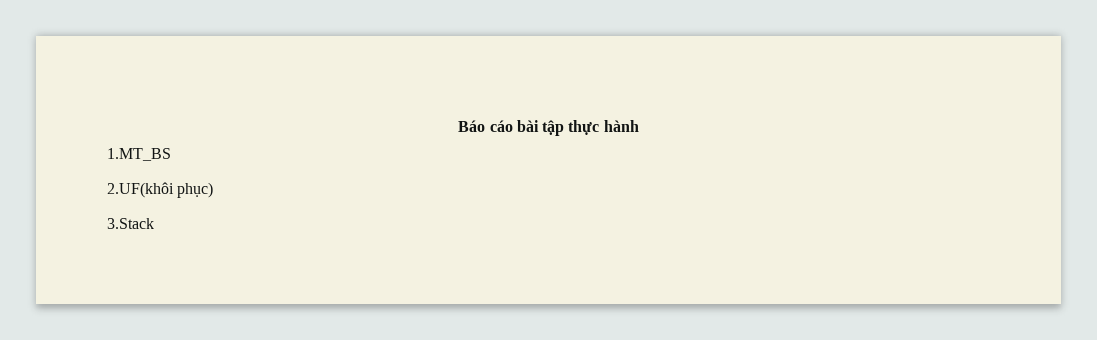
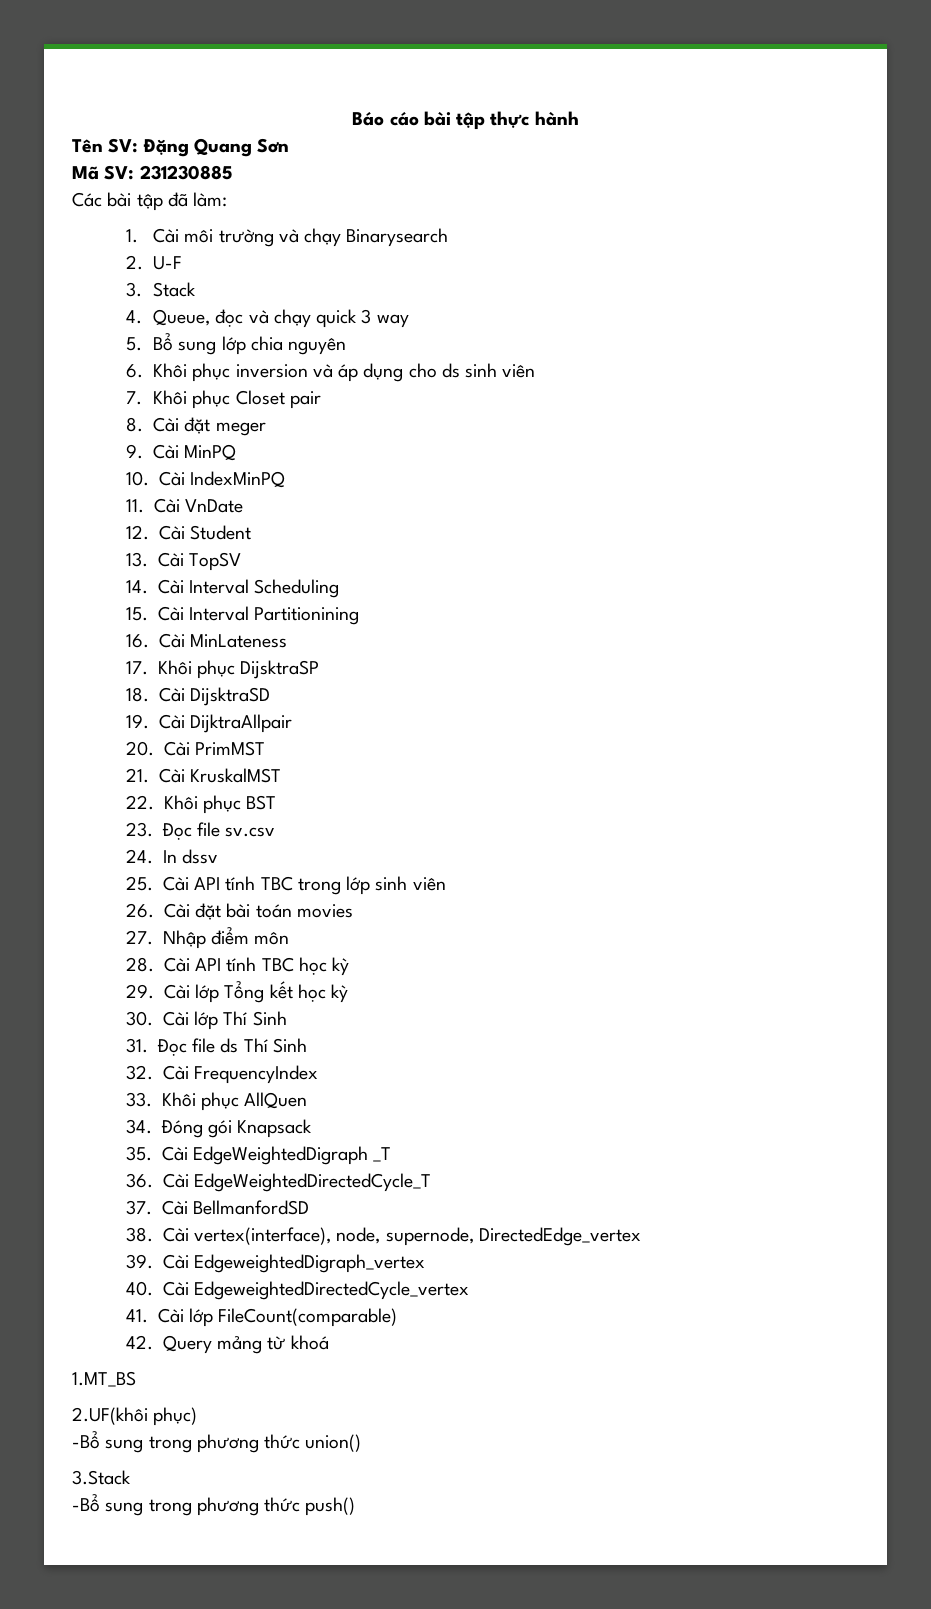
+ Tên SV: Đặng Quang Sơn
+ Mã SV: 231230885
+ Các bài tập đã làm:
+ 1. Cài môi trường và chạy Binarysearch
+ 2. U-F
+ 3. Stack
+ 4. Queue, đọc và chạy quick 3 way
+ 5. Bổ sung lớp chia nguyên
+ 6. Khôi phục inversion và áp dụng cho ds sinh viên
+ 7. Khôi phục Closet pair
+ 8. Cài đặt meger
+ 9. Cài MinPQ
+ 10. Cài IndexMinPQ
+ 11. Cài VnDate
+ 12. Cài Student
+ 13. Cài TopSV
+ 14. Cài Interval Scheduling
+ 15. Cài Interval Partitionining
+ 16. Cài MinLateness
+ 17. Khôi phục DijsktraSP
+ 18. Cài DijsktraSD
+ 19. Cài DijktraAllpair
+ 20. Cài PrimMST
+ 21. Cài KruskalMST
+ 22. Khôi phục BST
+ 23. Đọc file sv.csv
+ 24. In dssv
+ 25. Cài API tính TBC trong lớp sinh viên
+ 26. Cài đặt bài toán movies
+ 27. Nhập điểm môn
+ 28. Cài API tính TBC học kỳ
+ 29. Cài lớp Tổng kết học kỳ
+ 30. Cài lớp Thí Sinh
+ 31. Đọc file ds Thí Sinh
+ 32. Cài FrequencyIndex
+ 33. Khôi phục AllQuen
+ 34. Đóng gói Knapsack
+ 35. Cài EdgeWeightedDigraph _T
+ 36. Cài EdgeWeightedDirectedCycle_T
+ 37. Cài BellmanfordSD
+ 38. Cài vertex(interface), node, supernode, DirectedEdge_vertex
+ 39. Cài EdgeweightedDigraph_vertex
+ 40. Cài EdgeweightedDirectedCycle_vertex
+ 41. Cài lớp FileCount(comparable)
+ 42. Query mảng từ khoá
  1.MT_BS
  2.UF(khôi phục)
+ -Bổ sung trong phương thức union()
  3.Stack
+ -Bổ sung trong phương thức push()

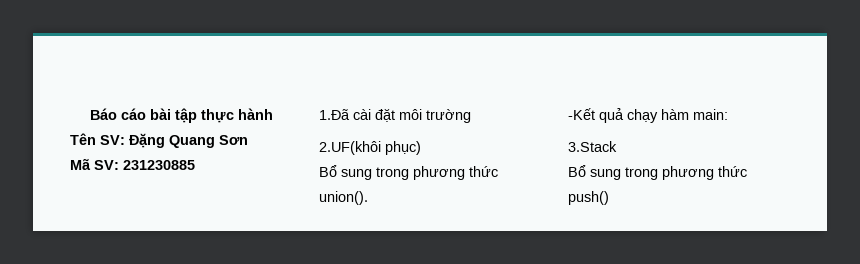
- Các bài tập đã làm:
- 1. Cài môi trường và chạy Binarysearch
- 2. U-F
- 3. Stack
- 4. Queue, đọc và chạy quick 3 way
- 5. Bổ sung lớp chia nguyên
- 6. Khôi phục inversion và áp dụng cho ds sinh viên
- 7. Khôi phục Closet pair
- 8. Cài đặt meger
- 9. Cài MinPQ
- 10. Cài IndexMinPQ
- 11. Cài VnDate
- 12. Cài Student
- 13. Cài TopSV
- 14. Cài Interval Scheduling
- 15. Cài Interval Partitionining
- 16. Cài MinLateness
- 17. Khôi phục DijsktraSP
- 18. Cài DijsktraSD
- 19. Cài DijktraAllpair
- 20. Cài PrimMST
- 21. Cài KruskalMST
- 22. Khôi phục BST
- 23. Đọc file sv.csv
- 24. In dssv
- 25. Cài API tính TBC trong lớp sinh viên
- 26. Cài đặt bài toán movies
- 27. Nhập điểm môn
- 28. Cài API tính TBC học kỳ
- 29. Cài lớp Tổng kết học kỳ
- 30. Cài lớp Thí Sinh
- 31. Đọc file ds Thí Sinh
- 32. Cài FrequencyIndex
- 33. Khôi phục AllQuen
- 34. Đóng gói Knapsack
- 35. Cài EdgeWeightedDigraph _T
- 36. Cài EdgeWeightedDirectedCycle_T
- 37. Cài BellmanfordSD
- 38. Cài vertex(interface), node, supernode, DirectedEdge_vertex
- 39. Cài EdgeweightedDigraph_vertex
- 40. Cài EdgeweightedDirectedCycle_vertex
- 41. Cài lớp FileCount(comparable)
- 42. Query mảng từ khoá
- 1.MT_BS
+ 1.Đã cài đặt môi trường
- -Bổ sung trong phương thức union()
+ Bổ sung trong phương thức union().
+ -Kết quả chạy hàm main:
- -Bổ sung trong phương thức push()
+ Bổ sung trong phương thức push()

